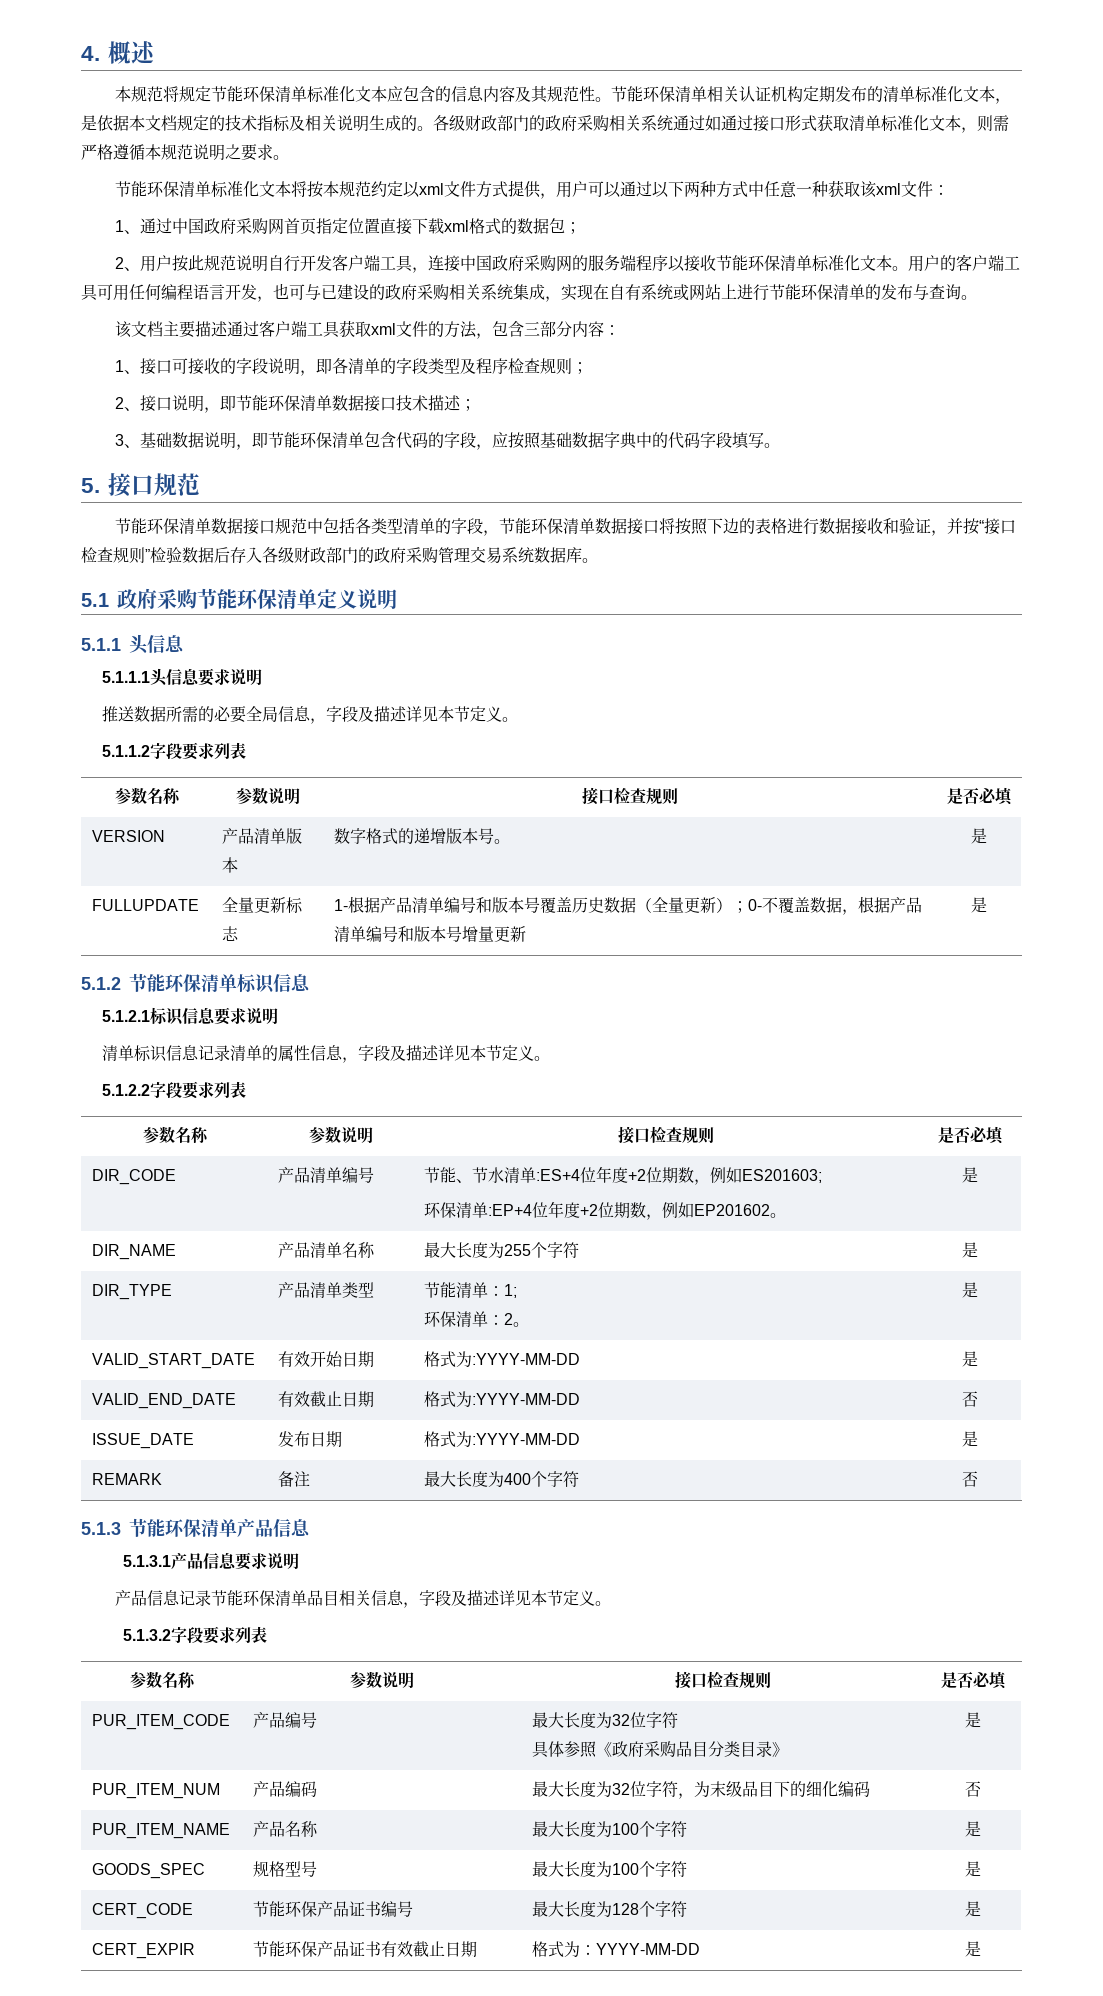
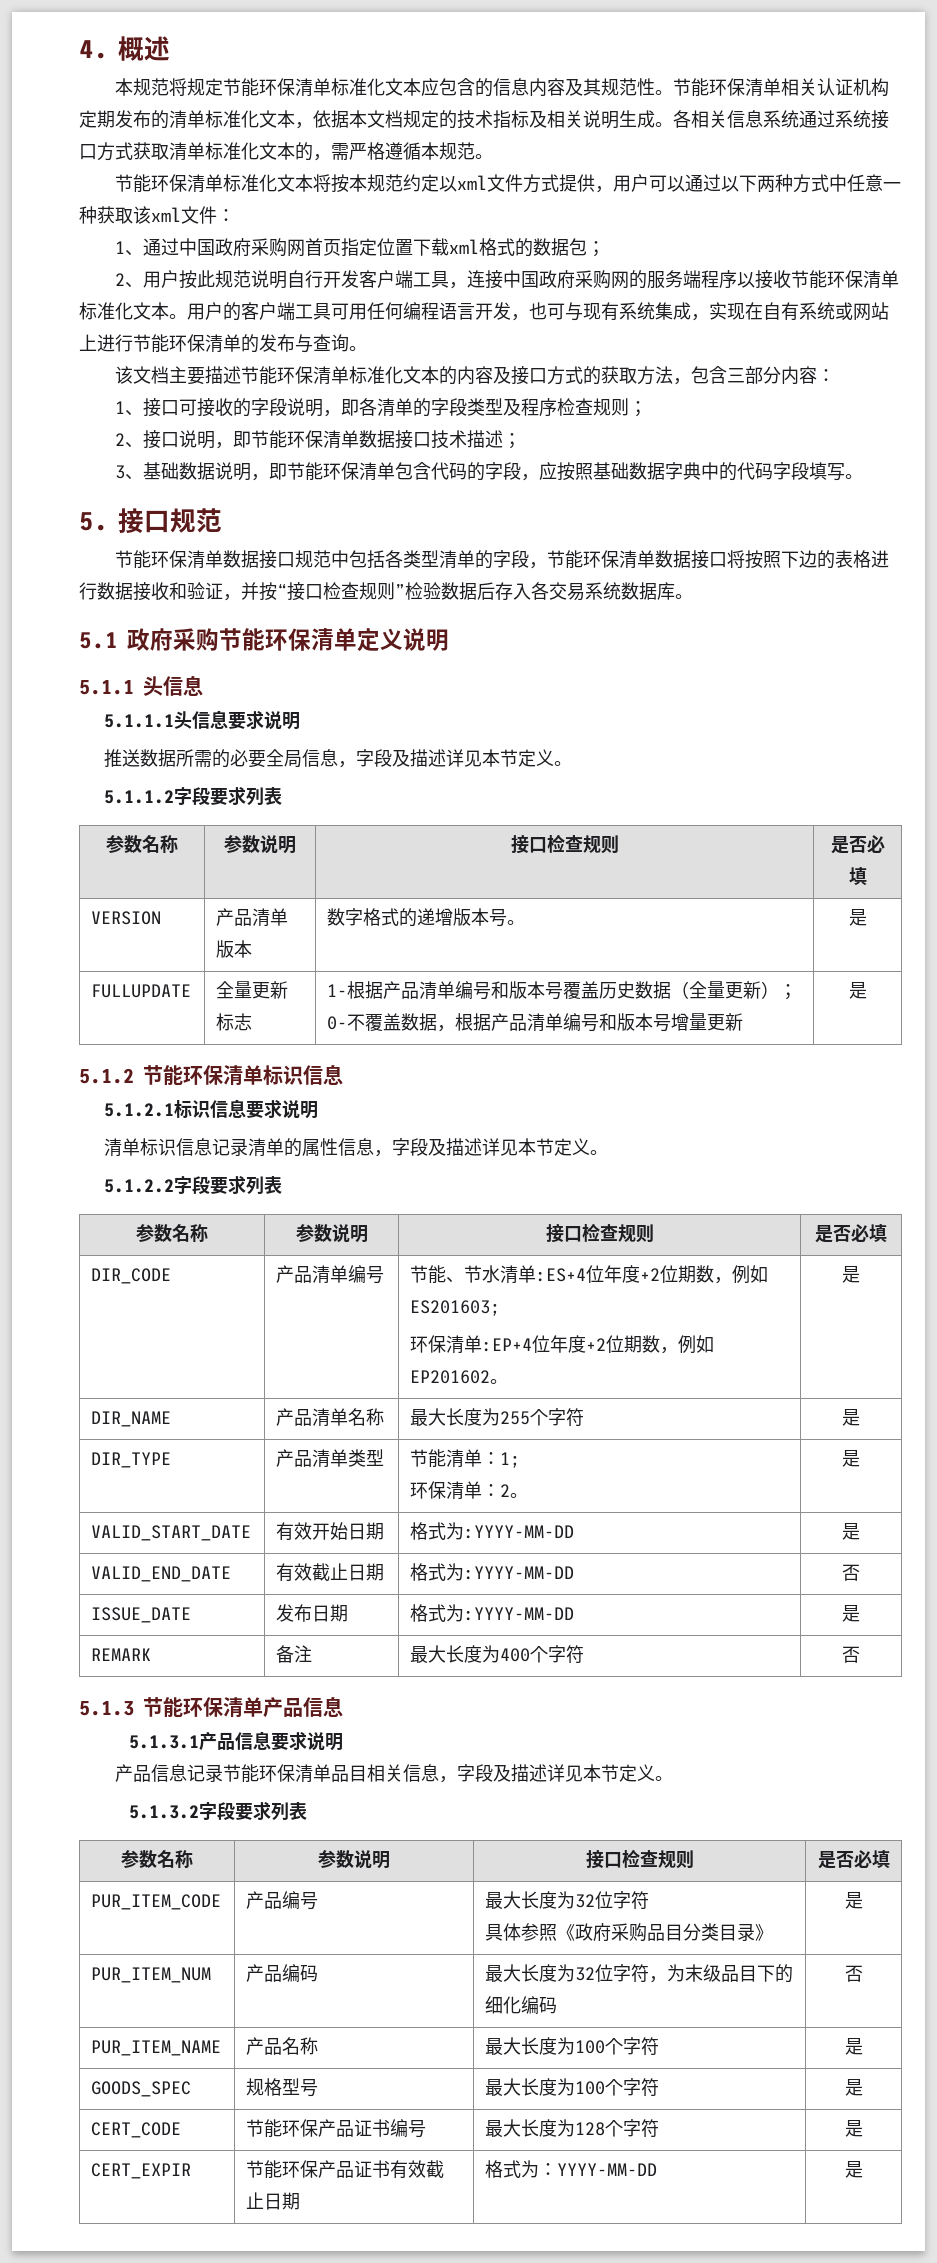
- 节能环保清单相关认证机构定期发布的清单标准化文本，是依据本文档规定的技术指标及相关说明生成的。各级财政部门的政府采购相关系统通过如通过接口形式获取清单标准化文本，则需严格遵循本规范说明之要求。
+ 节能环保清单相关认证机构定期发布的清单标准化文本，依据本文档规定的技术指标及相关说明生成。各相关信息系统通过系统接口方式获取清单标准化文本的，需严格遵循本规范。
- 1、通过中国政府采购网首页指定位置直接下载xml格式的数据包；
+ 1、通过中国政府采购网首页指定位置下载xml格式的数据包；
- 用户的客户端工具可用任何编程语言开发，也可与已建设的政府采购相关系统集成，实现在自有系统或网站上进行节能环保清单的发布与查询。
+ 用户的客户端工具可用任何编程语言开发，也可与现有系统集成，实现在自有系统或网站上进行节能环保清单的发布与查询。
- 该文档主要描述通过客户端工具获取xml文件的方法，包含三部分内容：
+ 该文档主要描述节能环保清单标准化文本的内容及接口方式的获取方法，包含三部分内容：
- 节能环保清单数据接口规范中包括各类型清单的字段，节能环保清单数据接口将按照下边的表格进行数据接收和验证，并按“接口检查规则”检验数据后存入各级财政部门的政府采购管理交易系统数据库。
+ 节能环保清单数据接口规范中包括各类型清单的字段，节能环保清单数据接口将按照下边的表格进行数据接收和验证，并按“接口检查规则”检验数据后存入各交易系统数据库。

